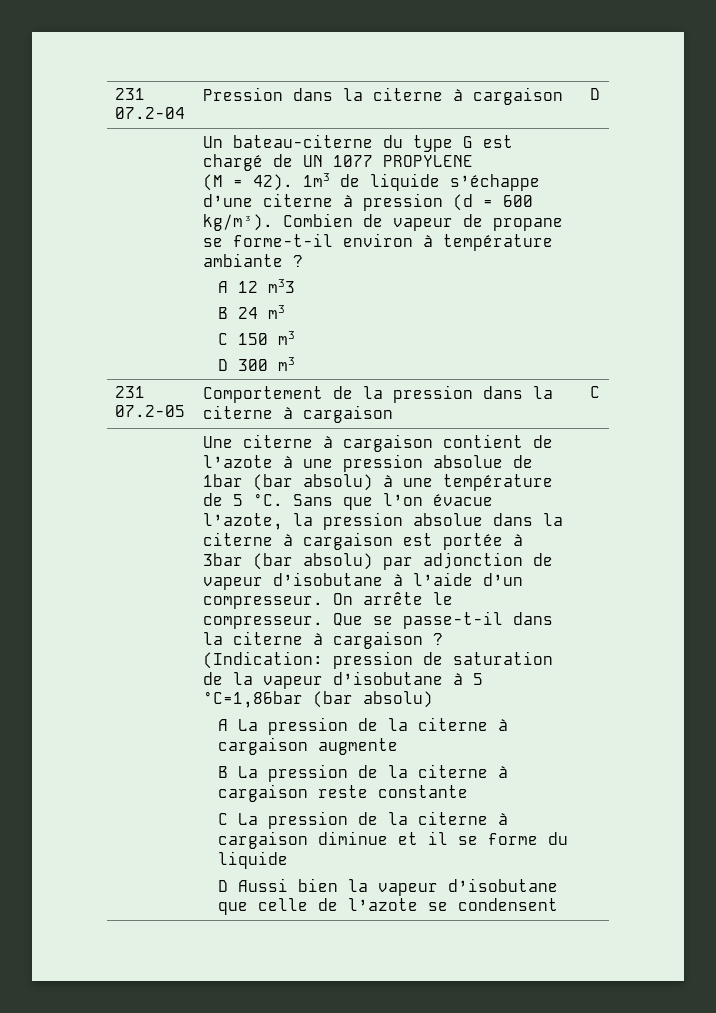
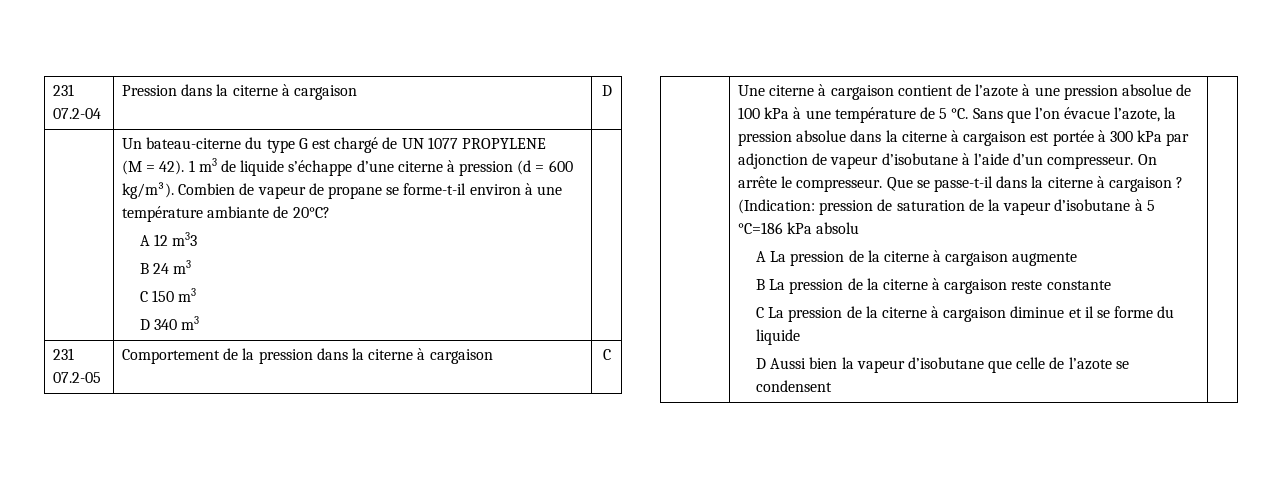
- 1m3 de liquide s’échappe d’une citerne à pression (d = 600 kg/m³).
+ 1 m3 de liquide s’échappe d’une citerne à pression (d = 600 kg/m³).
- Combien de vapeur de propane se forme-t-il environ à température ambiante ?
+ Combien de vapeur de propane se forme-t-il environ à une température ambiante de 20°C?
- D 300 m3
+ D 340 m3
- Une citerne à cargaison contient de l’azote à une pression absolue de 1bar (bar absolu) à une température de 5 °C.
+ Une citerne à cargaison contient de l’azote à une pression absolue de 100 kPa à une température de 5 °C.
- Sans que l’on évacue l’azote, la pression absolue dans la citerne à cargaison est portée à 3bar (bar absolu) par adjonction de vapeur d’isobutane à l’aide d’un compresseur.
+ Sans que l’on évacue l’azote, la pression absolue dans la citerne à cargaison est portée à 300 kPa par adjonction de vapeur d’isobutane à l’aide d’un compresseur.
- (Indication: pression de saturation de la vapeur d’isobutane à 5 °C=1,86bar (bar absolu)
+ (Indication: pression de saturation de la vapeur d’isobutane à 5 °C=186 kPa absolu

